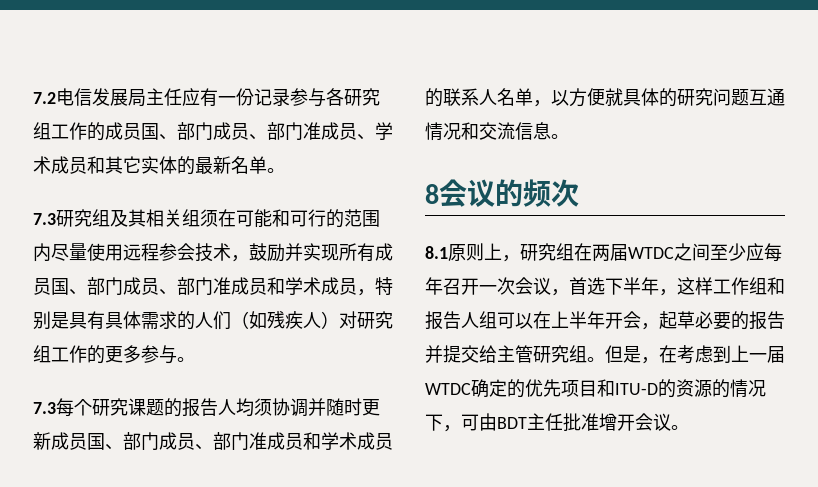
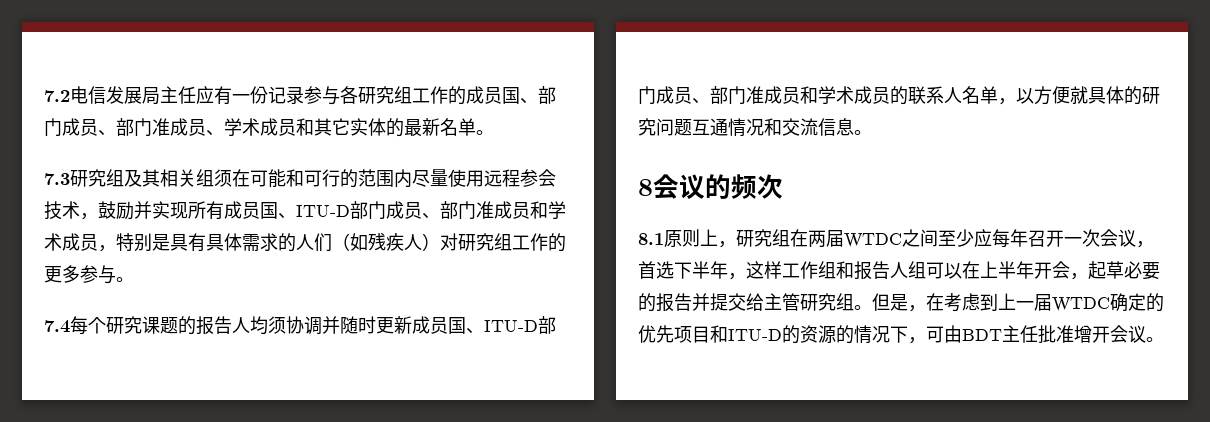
- 7.3研究组及其相关组须在可能和可行的范围内尽量使用远程参会技术，鼓励并实现所有成员国、部门成员、部门准成员和学术成员，特别是具有具体需求的人们（如残疾人）对研究组工作的更多参与。
+ 7.3研究组及其相关组须在可能和可行的范围内尽量使用远程参会技术，鼓励并实现所有成员国、ITU-D部门成员、部门准成员和学术成员，特别是具有具体需求的人们（如残疾人）对研究组工作的更多参与。
- 7.3每个研究课题的报告人均须协调并随时更新成员国、部门成员、部门准成员和学术成员的联系人名单，以方便就具体的研究问题互通情况和交流信息。
+ 7.4每个研究课题的报告人均须协调并随时更新成员国、ITU-D部门成员、部门准成员和学术成员的联系人名单，以方便就具体的研究问题互通情况和交流信息。

